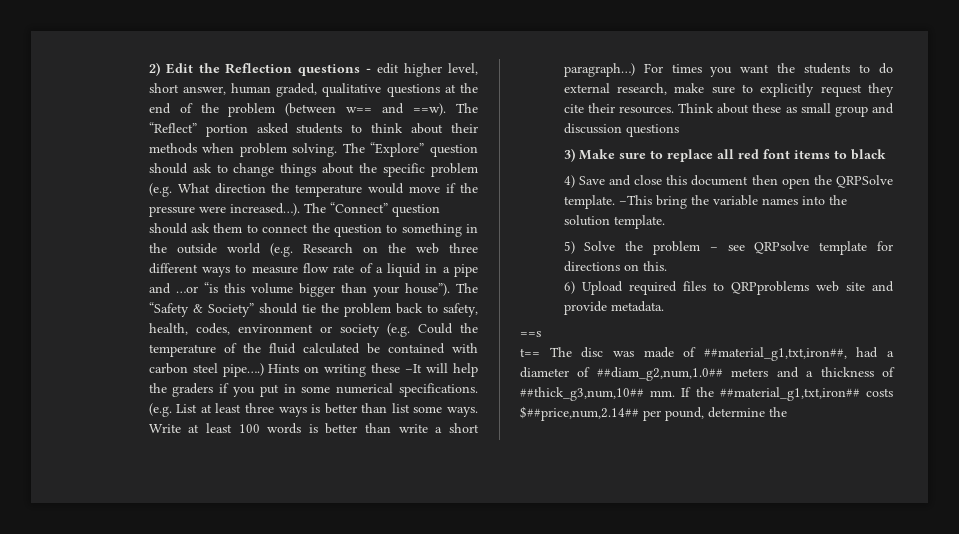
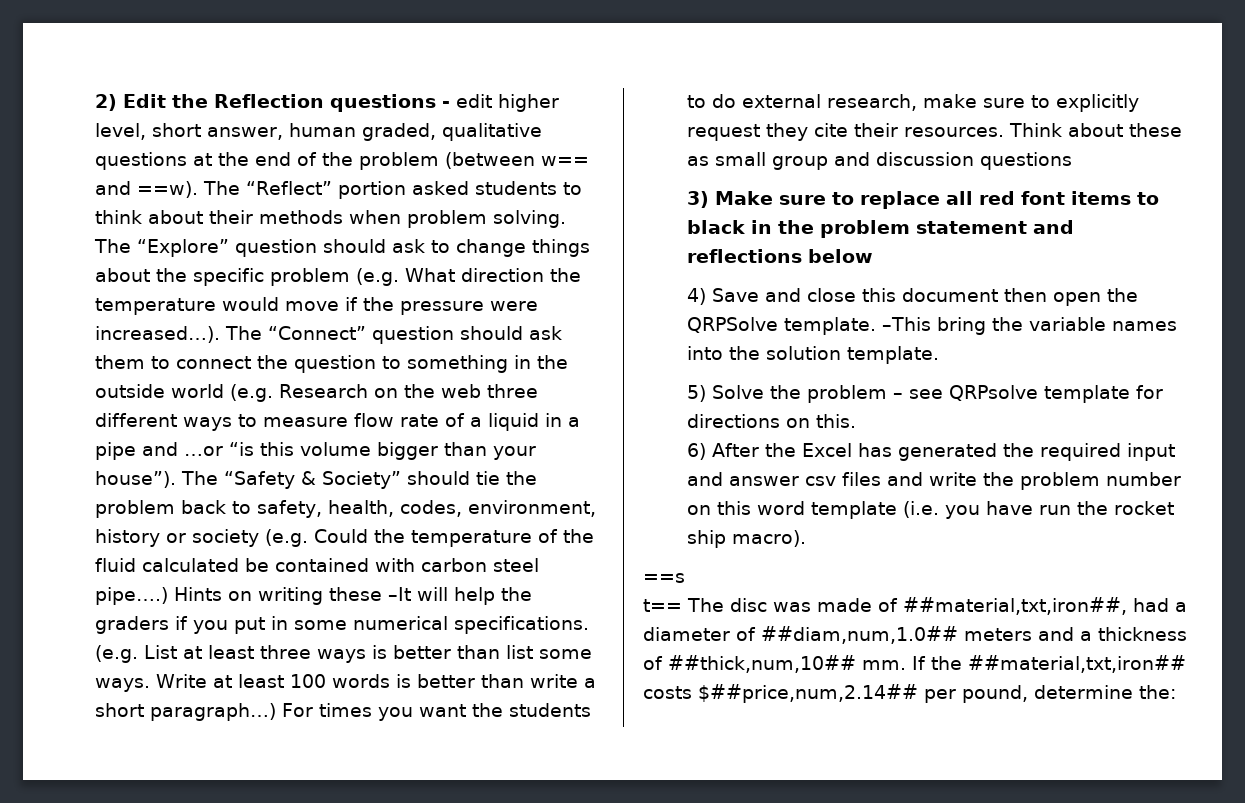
- The “Safety & Society” should tie the problem back to safety, health, codes, environment or society (e.g. Could the temperature of the fluid calculated be contained with carbon steel pipe….)
+ The “Safety & Society” should tie the problem back to safety, health, codes, environment, history or society (e.g. Could the temperature of the fluid calculated be contained with carbon steel pipe….)
- 3) Make sure to replace all red font items to black
+ 3) Make sure to replace all red font items to black in the problem statement and reflections below
- 6) Upload required files to QRPproblems web site and provide metadata.
+ 6) After the Excel has generated the required input and answer csv files and write the problem number on this word template (i.e. you have run the rocket ship macro).
- t== The disc was made of ##material_g1,txt,iron##, had a diameter of ##diam_g2,num,1.0## meters and a thickness of ##thick_g3,num,10## mm.
+ t== The disc was made of ##material,txt,iron##, had a diameter of ##diam,num,1.0## meters and a thickness of ##thick,num,10## mm.
- If the ##material_g1,txt,iron## costs $##price,num,2.14## per pound, determine the
+ If the ##material,txt,iron## costs $##price,num,2.14## per pound, determine the:

